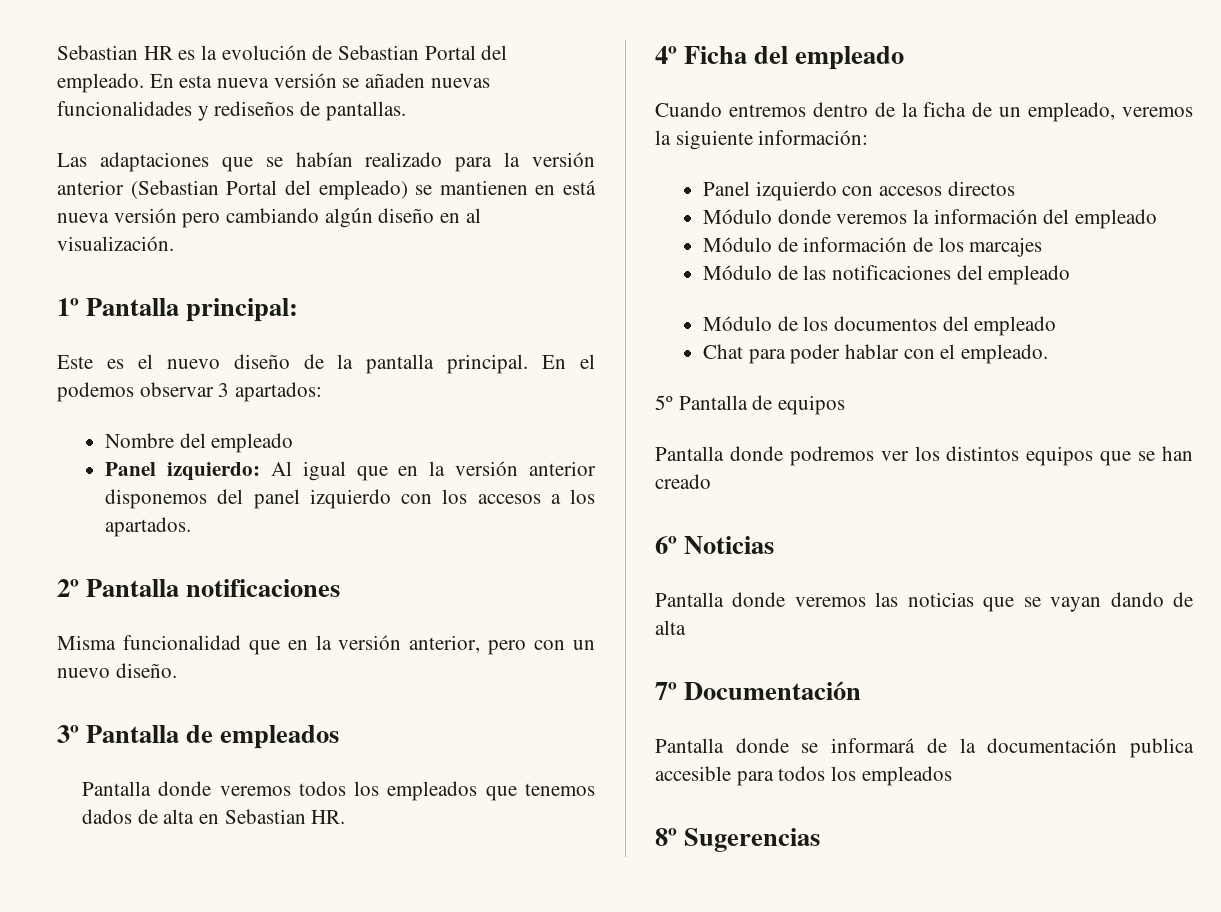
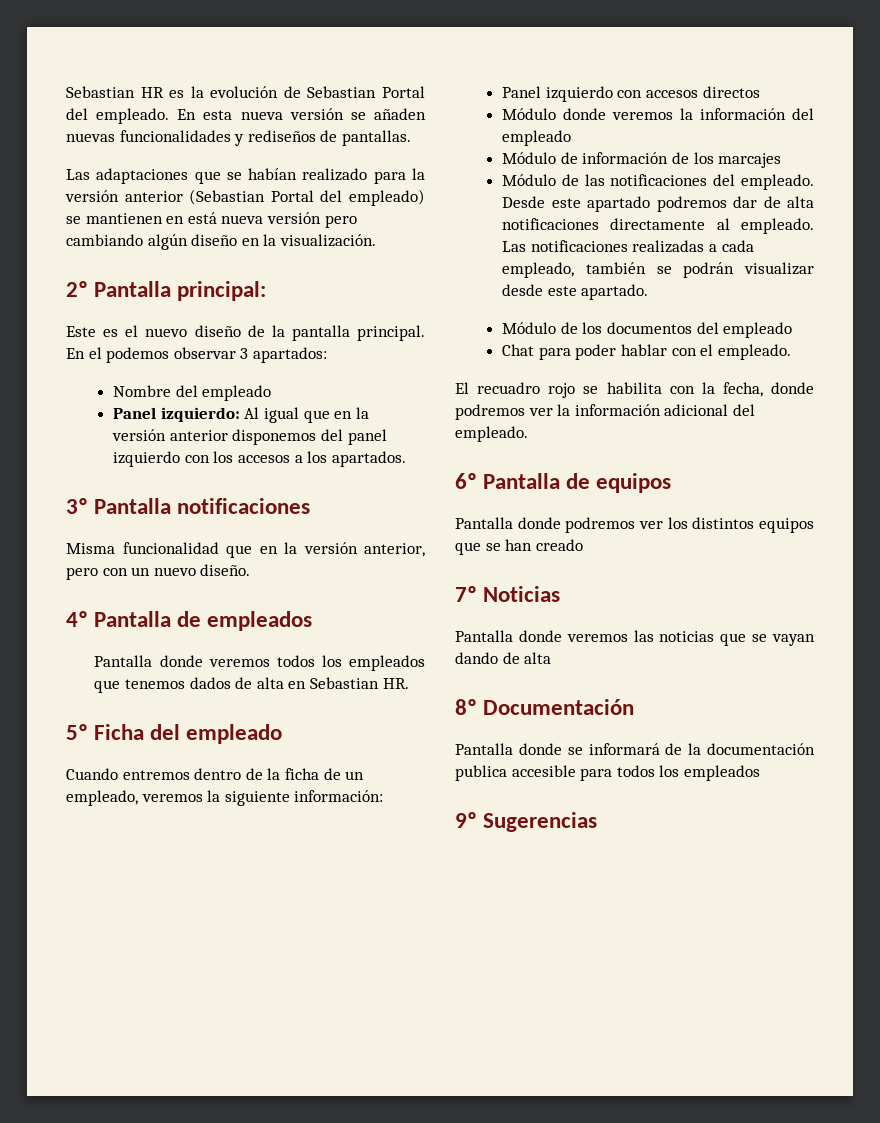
- Las adaptaciones que se habían realizado para la versión anterior (Sebastian Portal del empleado) se mantienen en está nueva versión pero cambiando algún diseño en al visualización.
+ Las adaptaciones que se habían realizado para la versión anterior (Sebastian Portal del empleado) se mantienen en está nueva versión pero cambiando algún diseño en la visualización.
- 1º Pantalla principal:
+ 2º Pantalla principal:
- 2º Pantalla notificaciones
+ 3º Pantalla notificaciones
- 3º Pantalla de empleados
+ 4º Pantalla de empleados
- 4º Ficha del empleado
+ 5º Ficha del empleado
- Módulo de las notificaciones del empleado
+ Módulo de las notificaciones del empleado. Desde este apartado podremos dar de alta notificaciones directamente al empleado. Las notificaciones realizadas a cada empleado, también se podrán visualizar desde este apartado.
- 5º Pantalla de equipos
+ El recuadro rojo se habilita con la fecha, donde podremos ver la información adicional del empleado.
+ 6º Pantalla de equipos
- 6º Noticias
+ 7º Noticias
- 7º Documentación
+ 8º Documentación
- 8º Sugerencias
+ 9º Sugerencias

